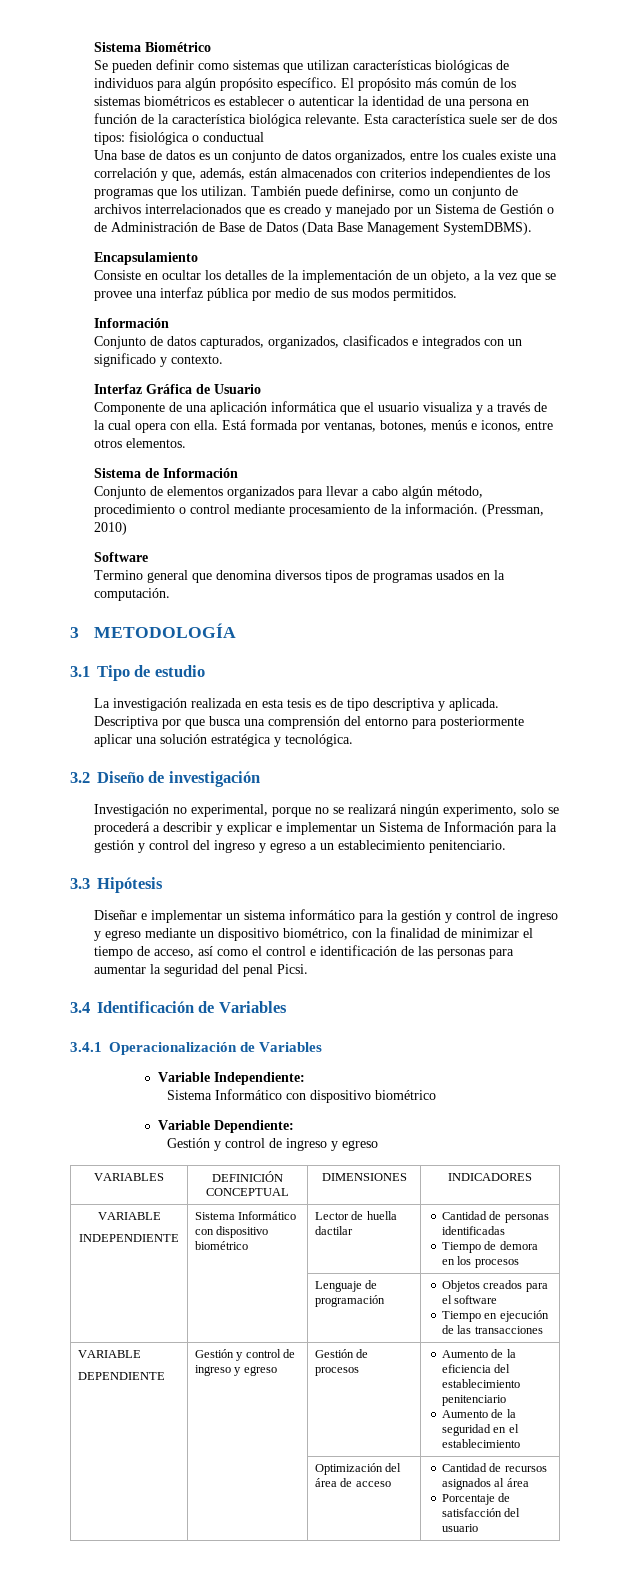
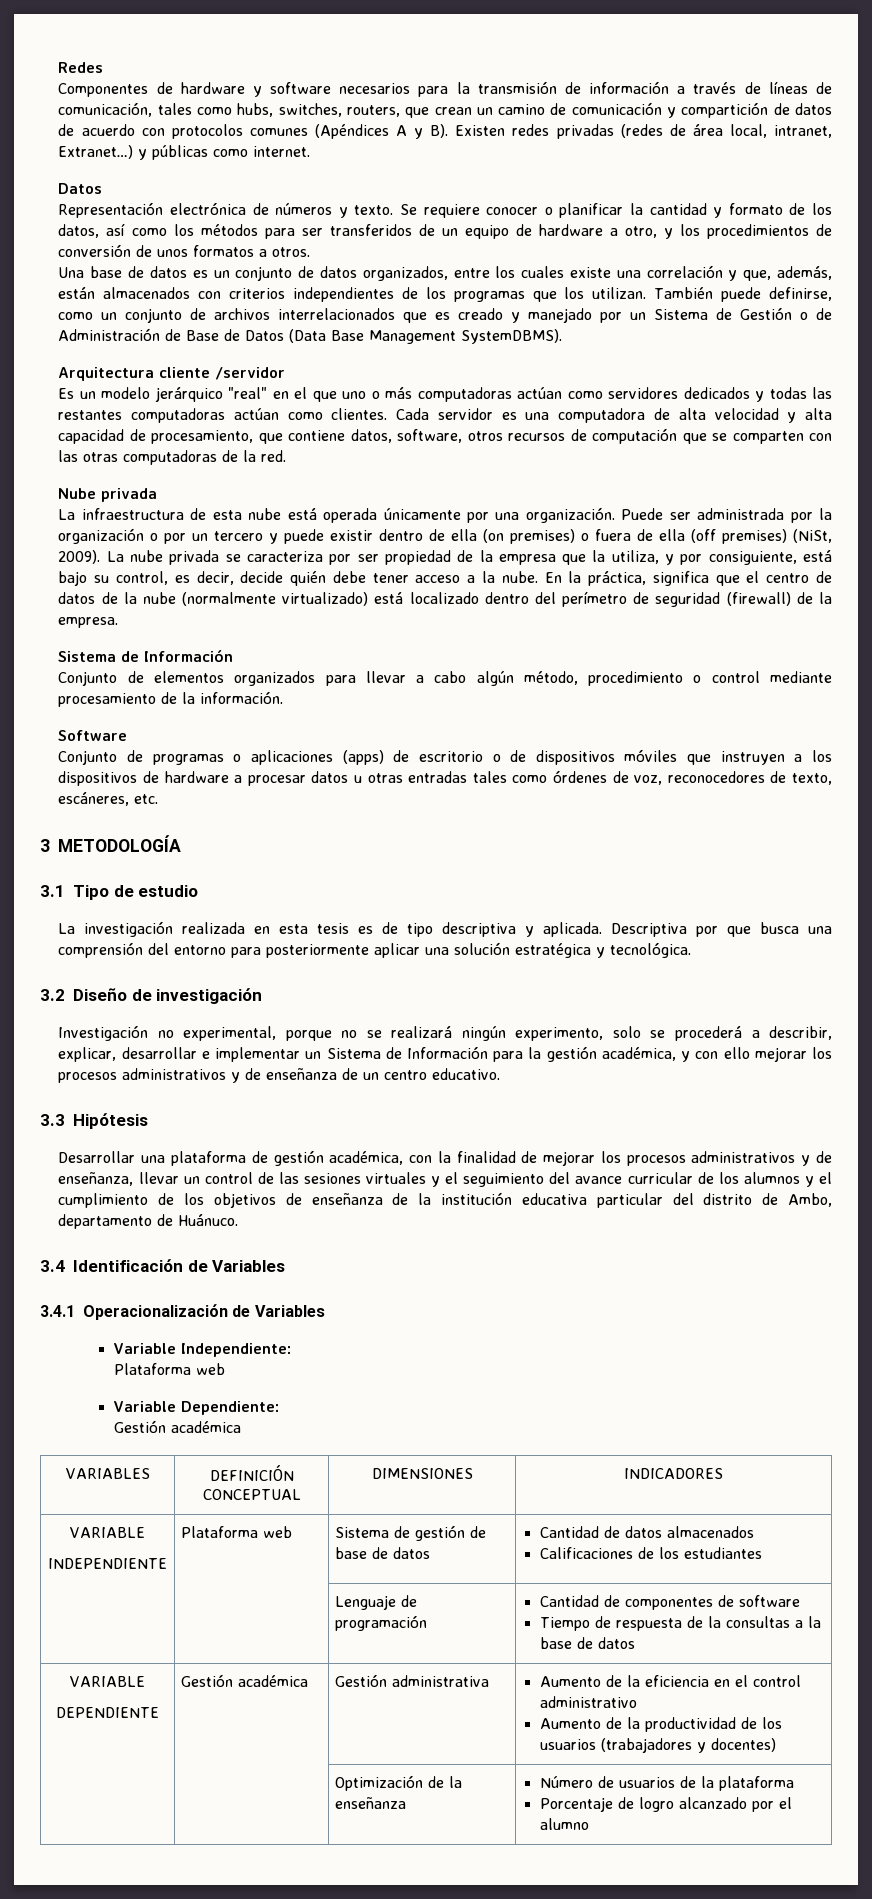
- Sistema Biométrico
- Se pueden definir como sistemas que utilizan características biológicas de individuos para algún propósito específico. El propósito más común de los sistemas biométricos es establecer o autenticar la identidad de una persona en función de la característica biológica relevante. Esta característica suele ser de dos tipos: fisiológica o conductual
+ Redes
+ Componentes de hardware y software necesarios para la transmisión de información a través de líneas de comunicación, tales como hubs, switches, routers, que crean un camino de comunicación y compartición de datos de acuerdo con protocolos comunes (Apéndices A y B). Existen redes privadas (redes de área local, intranet, Extranet…) y públicas como internet.
+ Datos
+ Representación electrónica de números y texto. Se requiere conocer o planificar la cantidad y formato de los datos, así como los métodos para ser transferidos de un equipo de hardware a otro, y los procedimientos de conversión de unos formatos a otros.
- Encapsulamiento
- Consiste en ocultar los detalles de la implementación de un objeto, a la vez que se provee una interfaz pública por medio de sus modos permitidos.
- Información
- Conjunto de datos capturados, organizados, clasificados e integrados con un significado y contexto.
- Interfaz Gráfica de Usuario
- Componente de una aplicación informática que el usuario visualiza y a través de la cual opera con ella. Está formada por ventanas, botones, menús e iconos, entre otros elementos.
+ Arquitectura cliente /servidor
+ Es un modelo jerárquico "real" en el que uno o más computadoras actúan como servidores dedicados y todas las restantes computadoras actúan como clientes. Cada servidor es una computadora de alta velocidad y alta capacidad de procesamiento, que contiene datos, software, otros recursos de computación que se comparten con las otras computadoras de la red.
+ Nube privada
+ La infraestructura de esta nube está operada únicamente por una organización. Puede ser administrada por la organización o por un tercero y puede existir dentro de ella (on premises) o fuera de ella (off premises) (NiSt, 2009). La nube privada se caracteriza por ser propiedad de la empresa que la utiliza, y por consiguiente, está bajo su control, es decir, decide quién debe tener acceso a la nube. En la práctica, significa que el centro de datos de la nube (normalmente virtualizado) está localizado dentro del perímetro de seguridad (firewall) de la empresa.
- (Pressman, 2010)
- Termino general que denomina diversos tipos de programas usados en la computación.
+ Conjunto de programas o aplicaciones (apps) de escritorio o de dispositivos móviles que instruyen a los dispositivos de hardware a procesar datos u otras entradas tales como órdenes de voz, reconocedores de texto, escáneres, etc.
- Investigación no experimental, porque no se realizará ningún experimento, solo se procederá a describir y explicar e implementar un Sistema de Información para la gestión y control del ingreso y egreso a un establecimiento penitenciario.
+ Investigación no experimental, porque no se realizará ningún experimento, solo se procederá a describir, explicar, desarrollar e implementar un Sistema de Información para la gestión académica, y con ello mejorar los procesos administrativos y de enseñanza de un centro educativo.
  3.3 Hipótesis
- Diseñar e implementar un sistema informático para la gestión y control de ingreso y egreso mediante un dispositivo biométrico, con la finalidad de minimizar el tiempo de acceso, así como el control e identificación de las personas para aumentar la seguridad del penal Picsi.
+ Desarrollar una plataforma de gestión académica, con la finalidad de mejorar los procesos administrativos y de enseñanza, llevar un control de las sesiones virtuales y el seguimiento del avance curricular de los alumnos y el cumplimiento de los objetivos de enseñanza de la institución educativa particular del distrito de Ambo, departamento de Huánuco.
  Variable Independiente:
- Sistema Informático con dispositivo biométrico
+ Plataforma web
  Variable Dependiente:
- Gestión y control de ingreso y egreso
+ Gestión académica
  VARIABLES | DEFINICIÓN CONCEPTUAL | DIMENSIONES | INDICADORES
  VARIABLE
- INDEPENDIENTE | Sistema Informático con dispositivo biométrico | Lector de huella dactilar | Cantidad de personas identificadas
- Tiempo de demora en los procesos
- | | Lenguaje de programación | Objetos creados para el software
- Tiempo en ejecución de las transacciones
+ INDEPENDIENTE | Plataforma web | Sistema de gestión de base de datos | Cantidad de datos almacenados
+ Calificaciones de los estudiantes
+ | | Lenguaje de programación | Cantidad de componentes de software
+ Tiempo de respuesta de la consultas a la base de datos
  VARIABLE
- DEPENDIENTE | Gestión y control de ingreso y egreso | Gestión de procesos | Aumento de la eficiencia del establecimiento penitenciario
- Aumento de la seguridad en el establecimiento
- | | Optimización del área de acceso | Cantidad de recursos asignados al área
- Porcentaje de satisfacción del usuario
+ DEPENDIENTE | Gestión académica | Gestión administrativa | Aumento de la eficiencia en el control administrativo
+ Aumento de la productividad de los usuarios (trabajadores y docentes)
+ | | Optimización de la enseñanza | Número de usuarios de la plataforma
+ Porcentaje de logro alcanzado por el alumno

